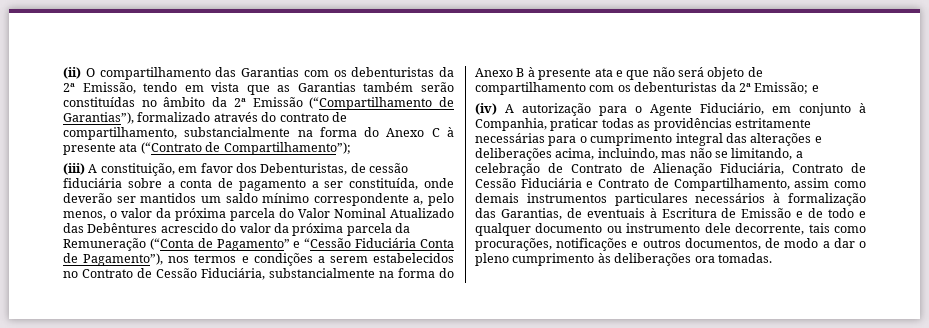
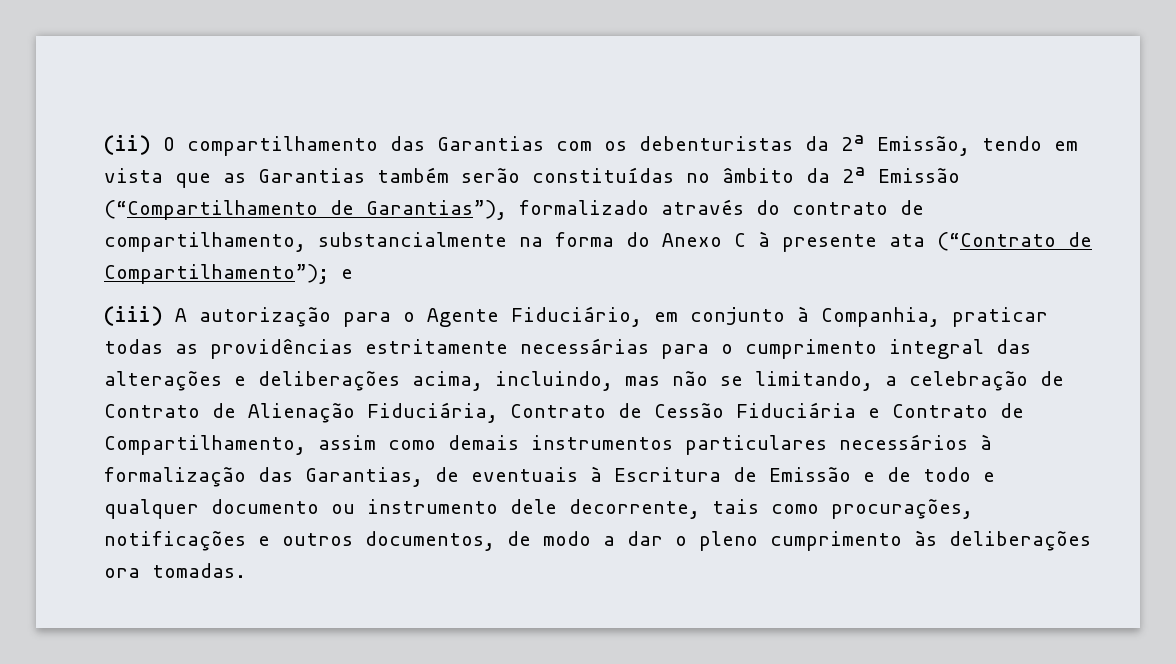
- (ii) O compartilhamento das Garantias com os debenturistas da 2ª Emissão, tendo em vista que as Garantias também serão constituídas no âmbito da 2ª Emissão (“Compartilhamento de Garantias”), formalizado através do contrato de compartilhamento, substancialmente na forma do Anexo C à presente ata (“Contrato de Compartilhamento”);
+ (ii) O compartilhamento das Garantias com os debenturistas da 2ª Emissão, tendo em vista que as Garantias também serão constituídas no âmbito da 2ª Emissão (“Compartilhamento de Garantias”), formalizado através do contrato de compartilhamento, substancialmente na forma do Anexo C à presente ata (“Contrato de Compartilhamento”); e
- (iii) A constituição, em favor dos Debenturistas, de cessão fiduciária sobre a conta de pagamento a ser constituída, onde deverão ser mantidos um saldo mínimo correspondente a, pelo menos, o valor da próxima parcela do Valor Nominal Atualizado das Debêntures acrescido do valor da próxima parcela da Remuneração (“Conta de Pagamento” e “Cessão Fiduciária Conta de Pagamento”), nos termos e condições a serem estabelecidos no Contrato de Cessão Fiduciária, substancialmente na forma do Anexo B à presente ata e que não será objeto de compartilhamento com os debenturistas da 2ª Emissão; e
- (iv) A autorização para o Agente Fiduciário, em conjunto à Companhia, praticar todas as providências estritamente necessárias para o cumprimento integral das alterações e deliberações acima, incluindo, mas não se limitando, a celebração de Contrato de Alienação Fiduciária, Contrato de Cessão Fiduciária e Contrato de Compartilhamento, assim como demais instrumentos particulares necessários à formalização das Garantias, de eventuais à Escritura de Emissão e de todo e qualquer documento ou instrumento dele decorrente, tais como procurações, notificações e outros documentos, de modo a dar o pleno cumprimento às deliberações ora tomadas.
+ (iii) A autorização para o Agente Fiduciário, em conjunto à Companhia, praticar todas as providências estritamente necessárias para o cumprimento integral das alterações e deliberações acima, incluindo, mas não se limitando, a celebração de Contrato de Alienação Fiduciária, Contrato de Cessão Fiduciária e Contrato de Compartilhamento, assim como demais instrumentos particulares necessários à formalização das Garantias, de eventuais à Escritura de Emissão e de todo e qualquer documento ou instrumento dele decorrente, tais como procurações, notificações e outros documentos, de modo a dar o pleno cumprimento às deliberações ora tomadas.

